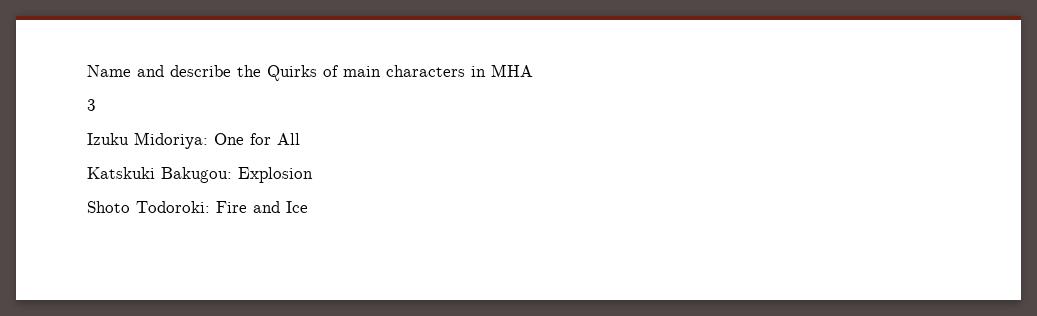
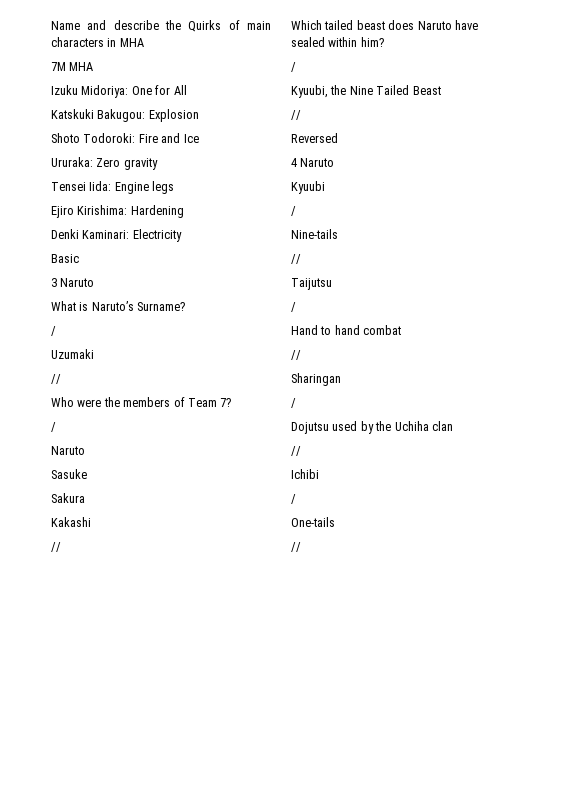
- 3
+ 7M MHA
+ Ururaka: Zero gravity
+ Tensei Iida: Engine legs
+ Ejiro Kirishima: Hardening
+ Denki Kaminari: Electricity
+ Basic
+ 3 Naruto
+ What is Naruto’s Surname?
+ /
+ Uzumaki
+ //
+ Who were the members of Team 7?
+ /
+ Naruto
+ Sasuke
+ Sakura
+ Kakashi
+ //
+ Which tailed beast does Naruto have sealed within him?
+ /
+ Kyuubi, the Nine Tailed Beast
+ //
+ Reversed
+ 4 Naruto
+ Kyuubi
+ /
+ Nine-tails
+ //
+ Taijutsu
+ /
+ Hand to hand combat
+ //
+ Sharingan
+ /
+ Dojutsu used by the Uchiha clan
+ //
+ Ichibi
+ /
+ One-tails
+ //

